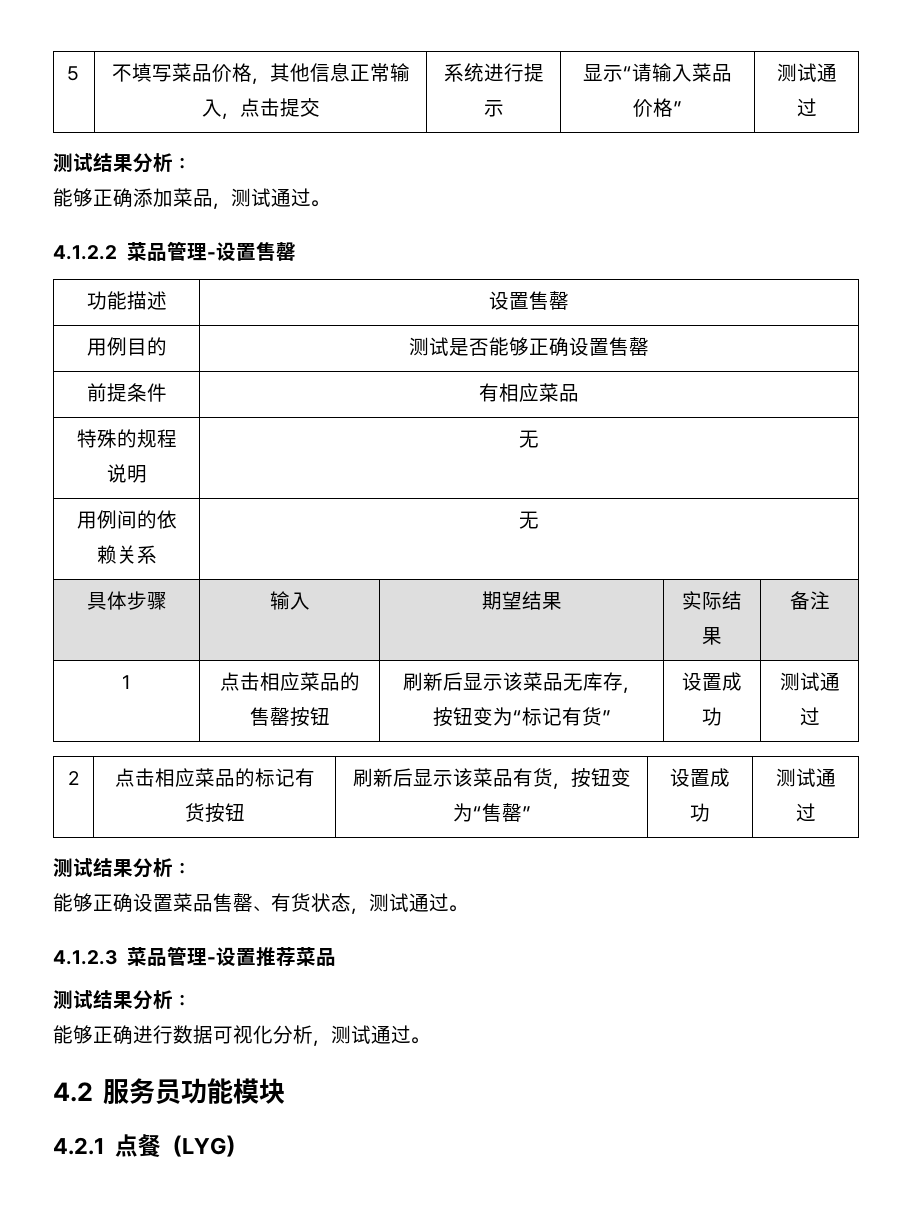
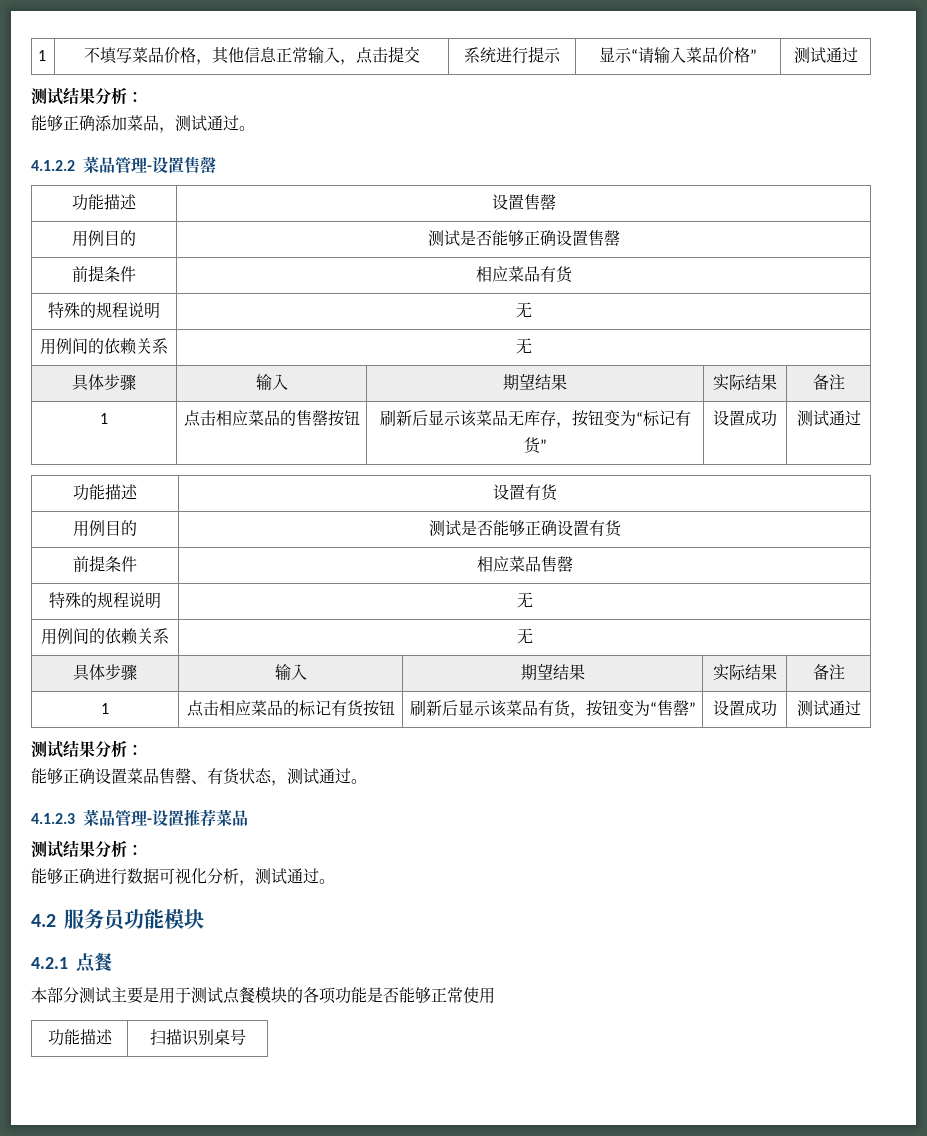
- 5 | 不填写菜品价格，其他信息正常输入，点击提交 | 系统进行提示 | 显示“请输入菜品价格” | 测试通过
+ 1 | 不填写菜品价格，其他信息正常输入，点击提交 | 系统进行提示 | 显示“请输入菜品价格” | 测试通过
- 前提条件 | 有相应菜品
+ 前提条件 | 相应菜品有货
- 2 | 点击相应菜品的标记有货按钮 | 刷新后显示该菜品有货，按钮变为“售罄” | 设置成功 | 测试通过
+ 功能描述 | 设置有货
+ 用例目的 | 测试是否能够正确设置有货
+ 前提条件 | 相应菜品售罄
+ 特殊的规程说明 | 无
+ 用例间的依赖关系 | 无
+ 具体步骤 | 输入 | 期望结果 | 实际结果 | 备注
+ 1 | 点击相应菜品的标记有货按钮 | 刷新后显示该菜品有货，按钮变为“售罄” | 设置成功 | 测试通过
- 4.2.1点餐（LYG）
+ 4.2.1点餐
+ 本部分测试主要是用于测试点餐模块的各项功能是否能够正常使用
+ 功能描述 | 扫描识别桌号

